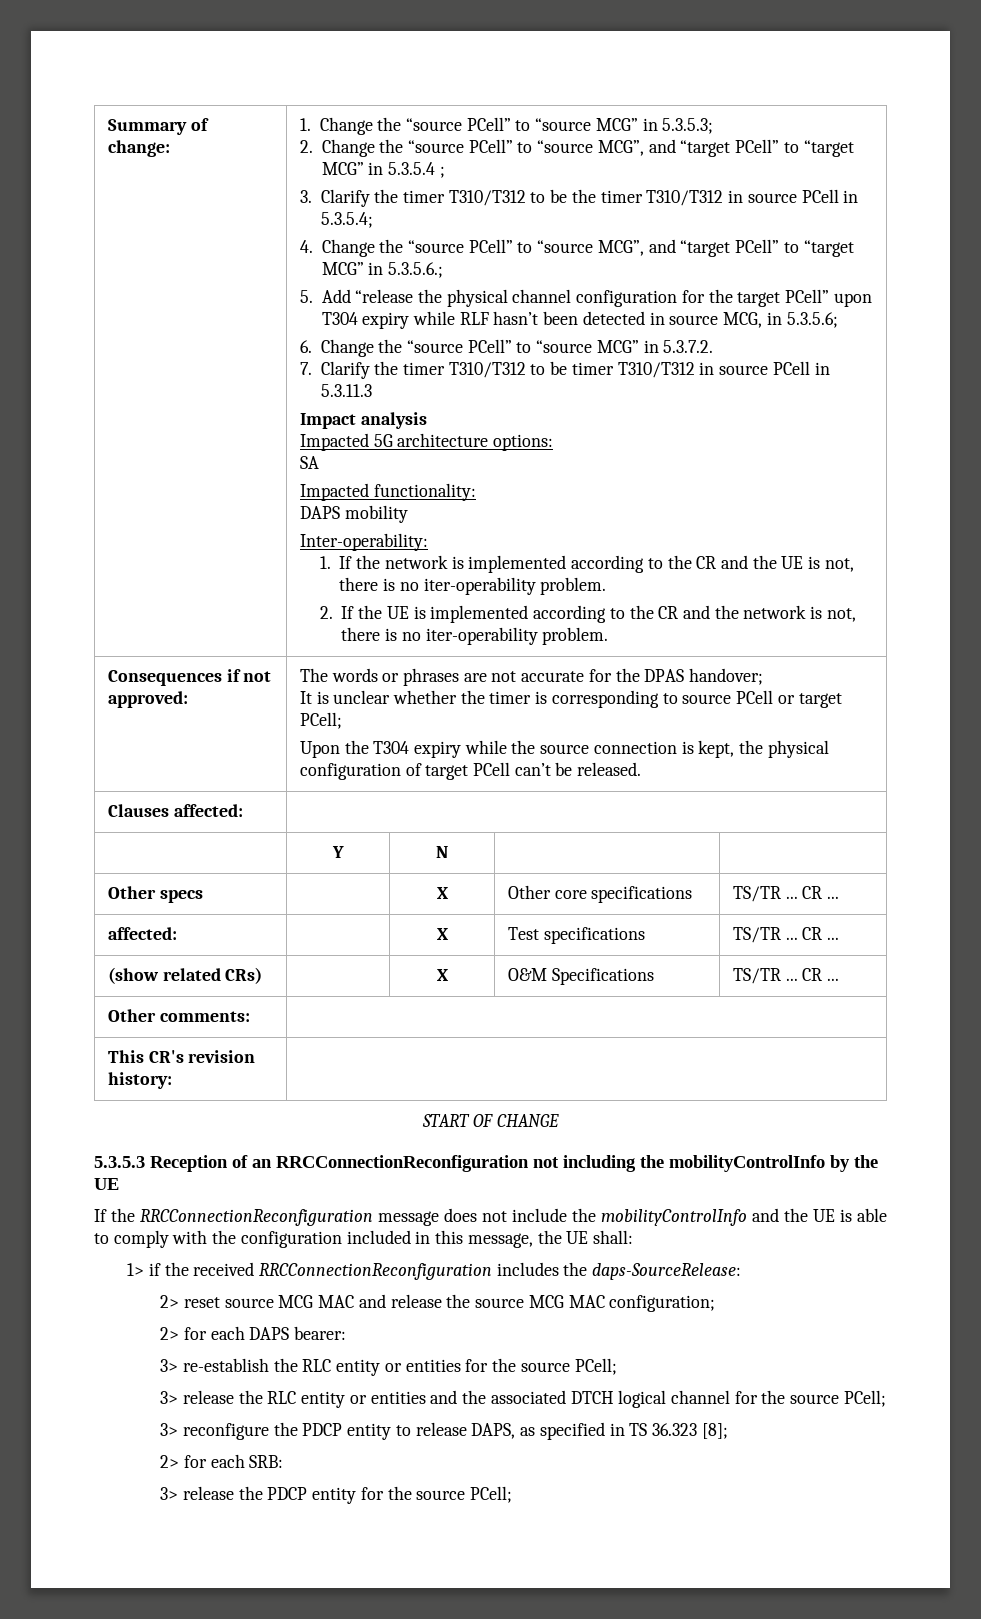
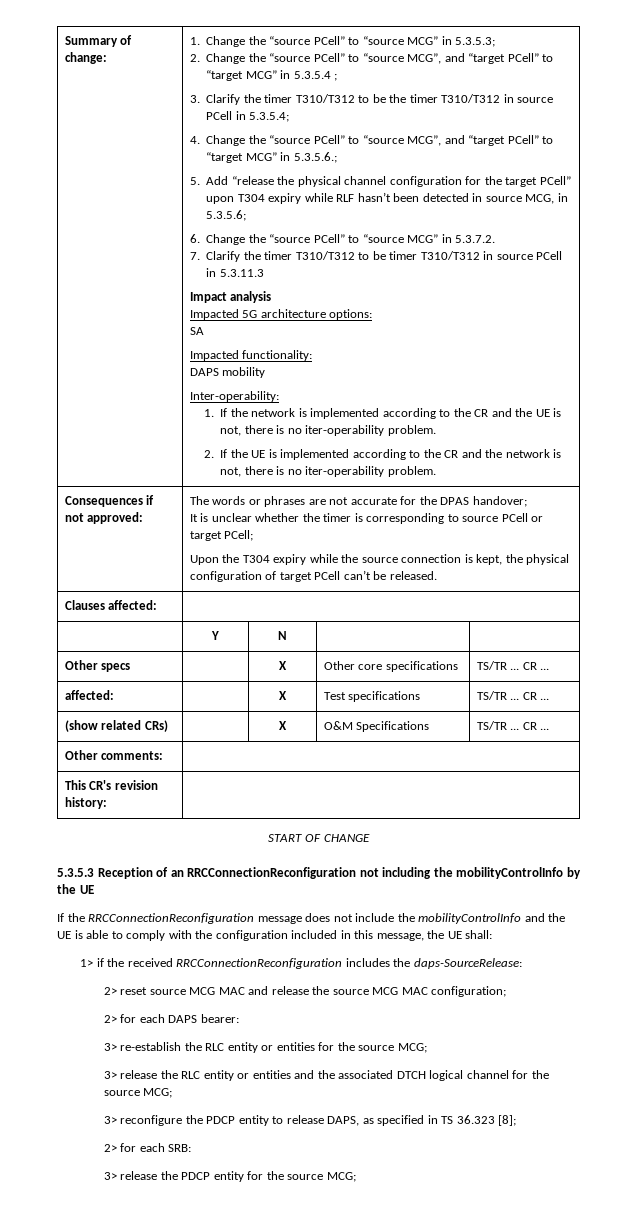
- 3> re-establish the RLC entity or entities for the source PCell;
+ 3> re-establish the RLC entity or entities for the source MCG;
- 3> release the RLC entity or entities and the associated DTCH logical channel for the source PCell;
+ 3> release the RLC entity or entities and the associated DTCH logical channel for the source MCG;
- 3> release the PDCP entity for the source PCell;
+ 3> release the PDCP entity for the source MCG;

